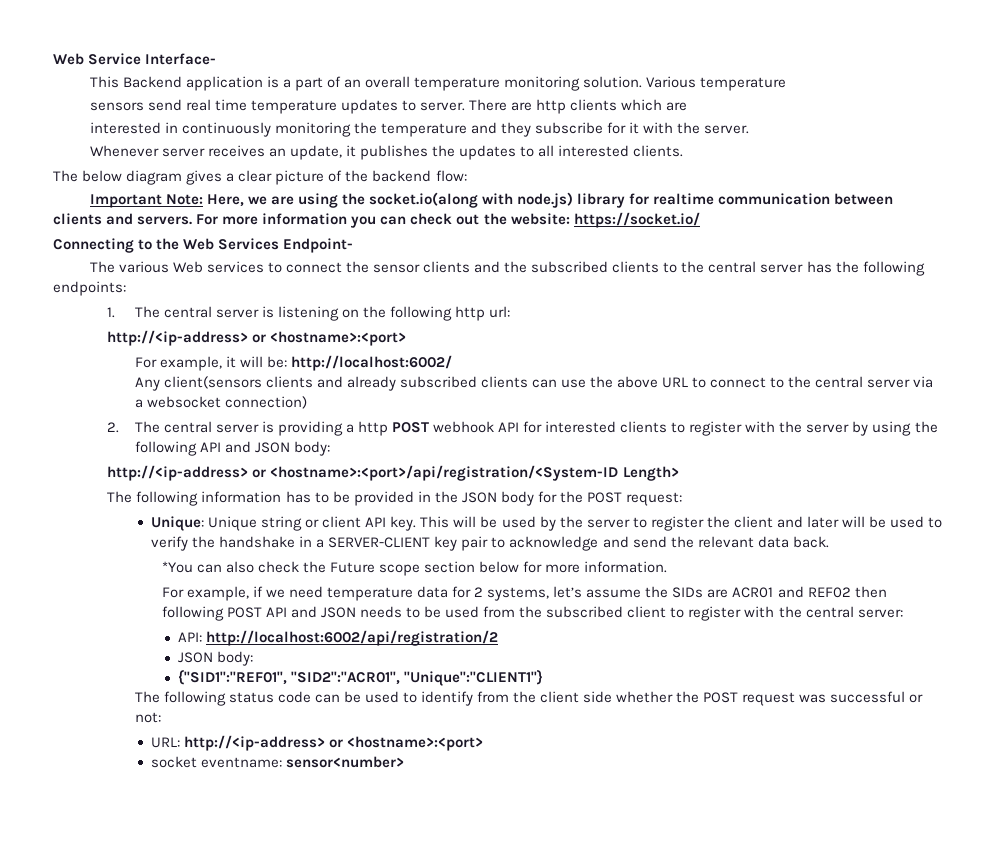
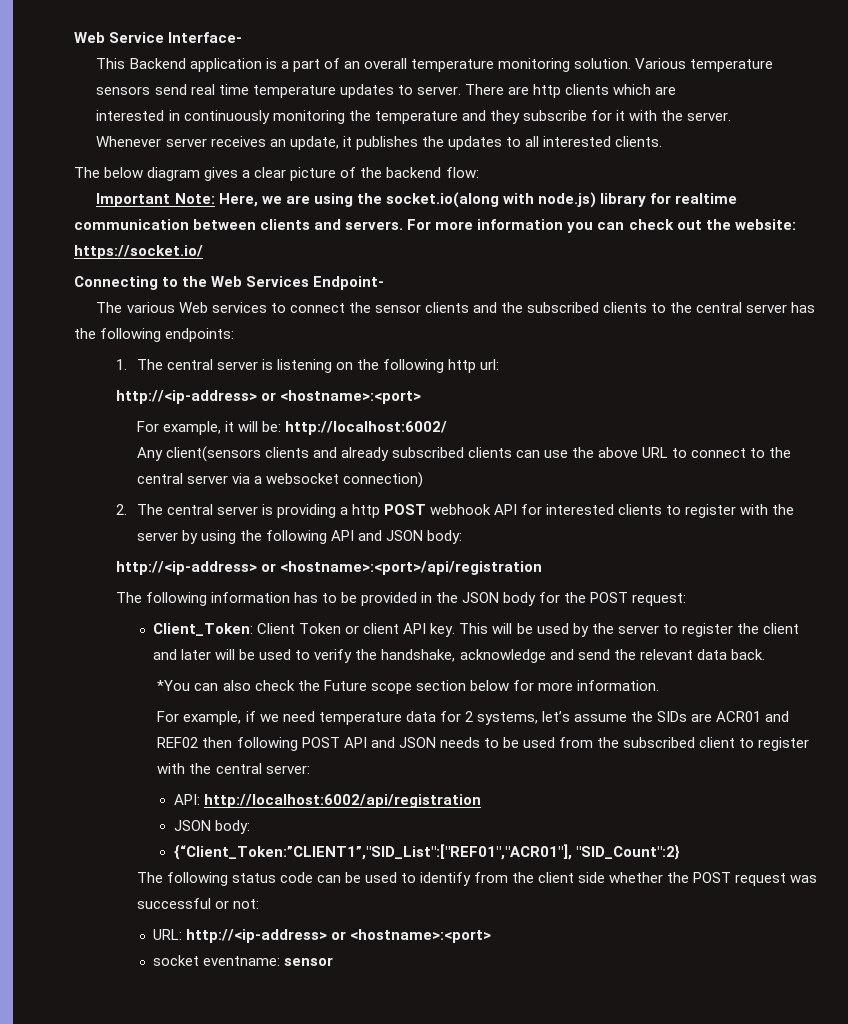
- http://<ip-address> or <hostname>:<port>/api/registration/<System-ID Length>
+ http://<ip-address> or <hostname>:<port>/api/registration
- Unique: Unique string or client API key.
+ Client_Token: Client Token or client API key.
- This will be used by the server to register the client and later will be used to verify the handshake in a SERVER-CLIENT key pair to acknowledge and send the relevant data back.
+ This will be used by the server to register the client and later will be used to verify the handshake, acknowledge and send the relevant data back.
- API: http://localhost:6002/api/registration/2
+ API: http://localhost:6002/api/registration
  JSON body:
- {"SID1":"REF01", "SID2":"ACR01", "Unique":"CLIENT1"}
+ {“Client_Token:”CLIENT1”,"SID_List":["REF01","ACR01"], "SID_Count":2}
- socket eventname: sensor<number>
+ socket eventname: sensor

